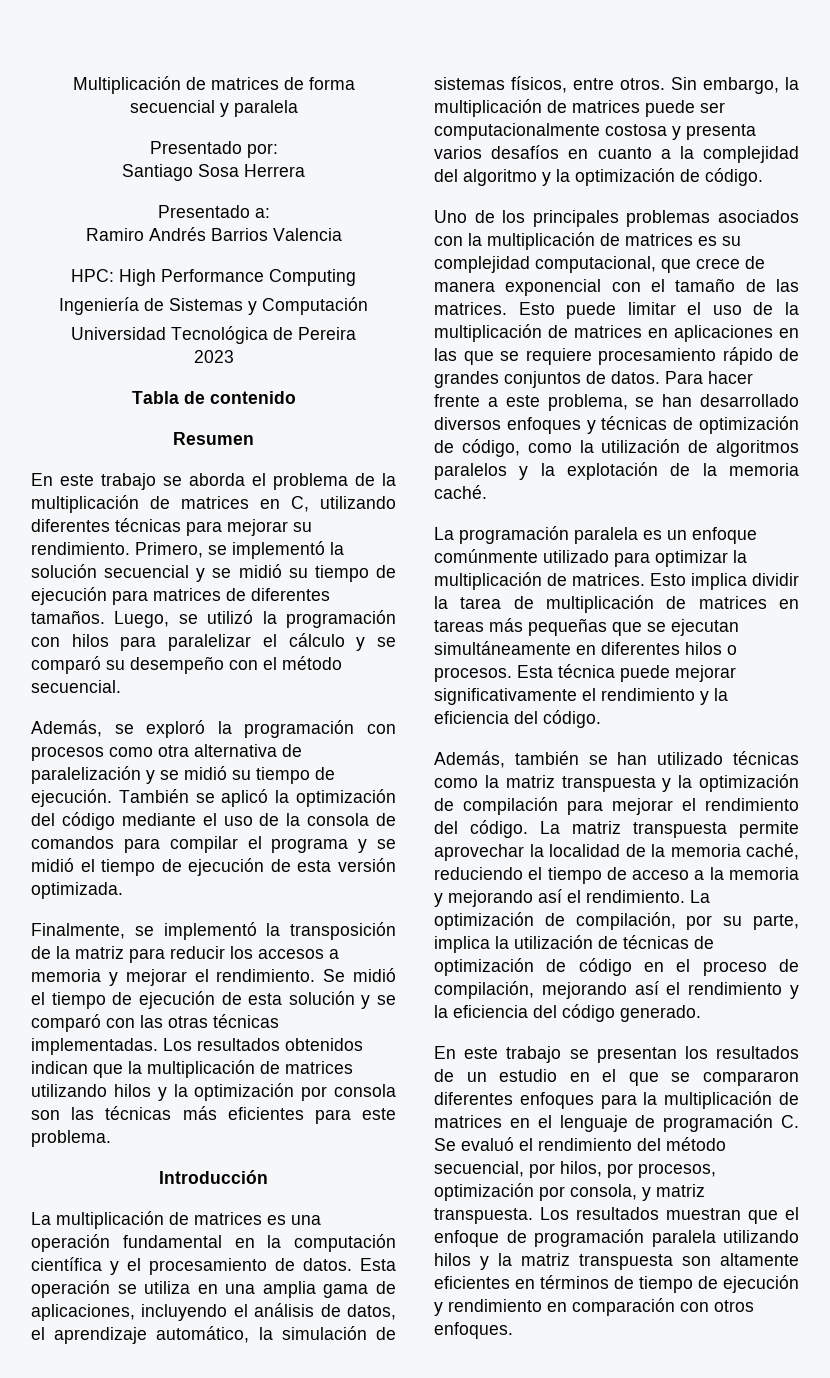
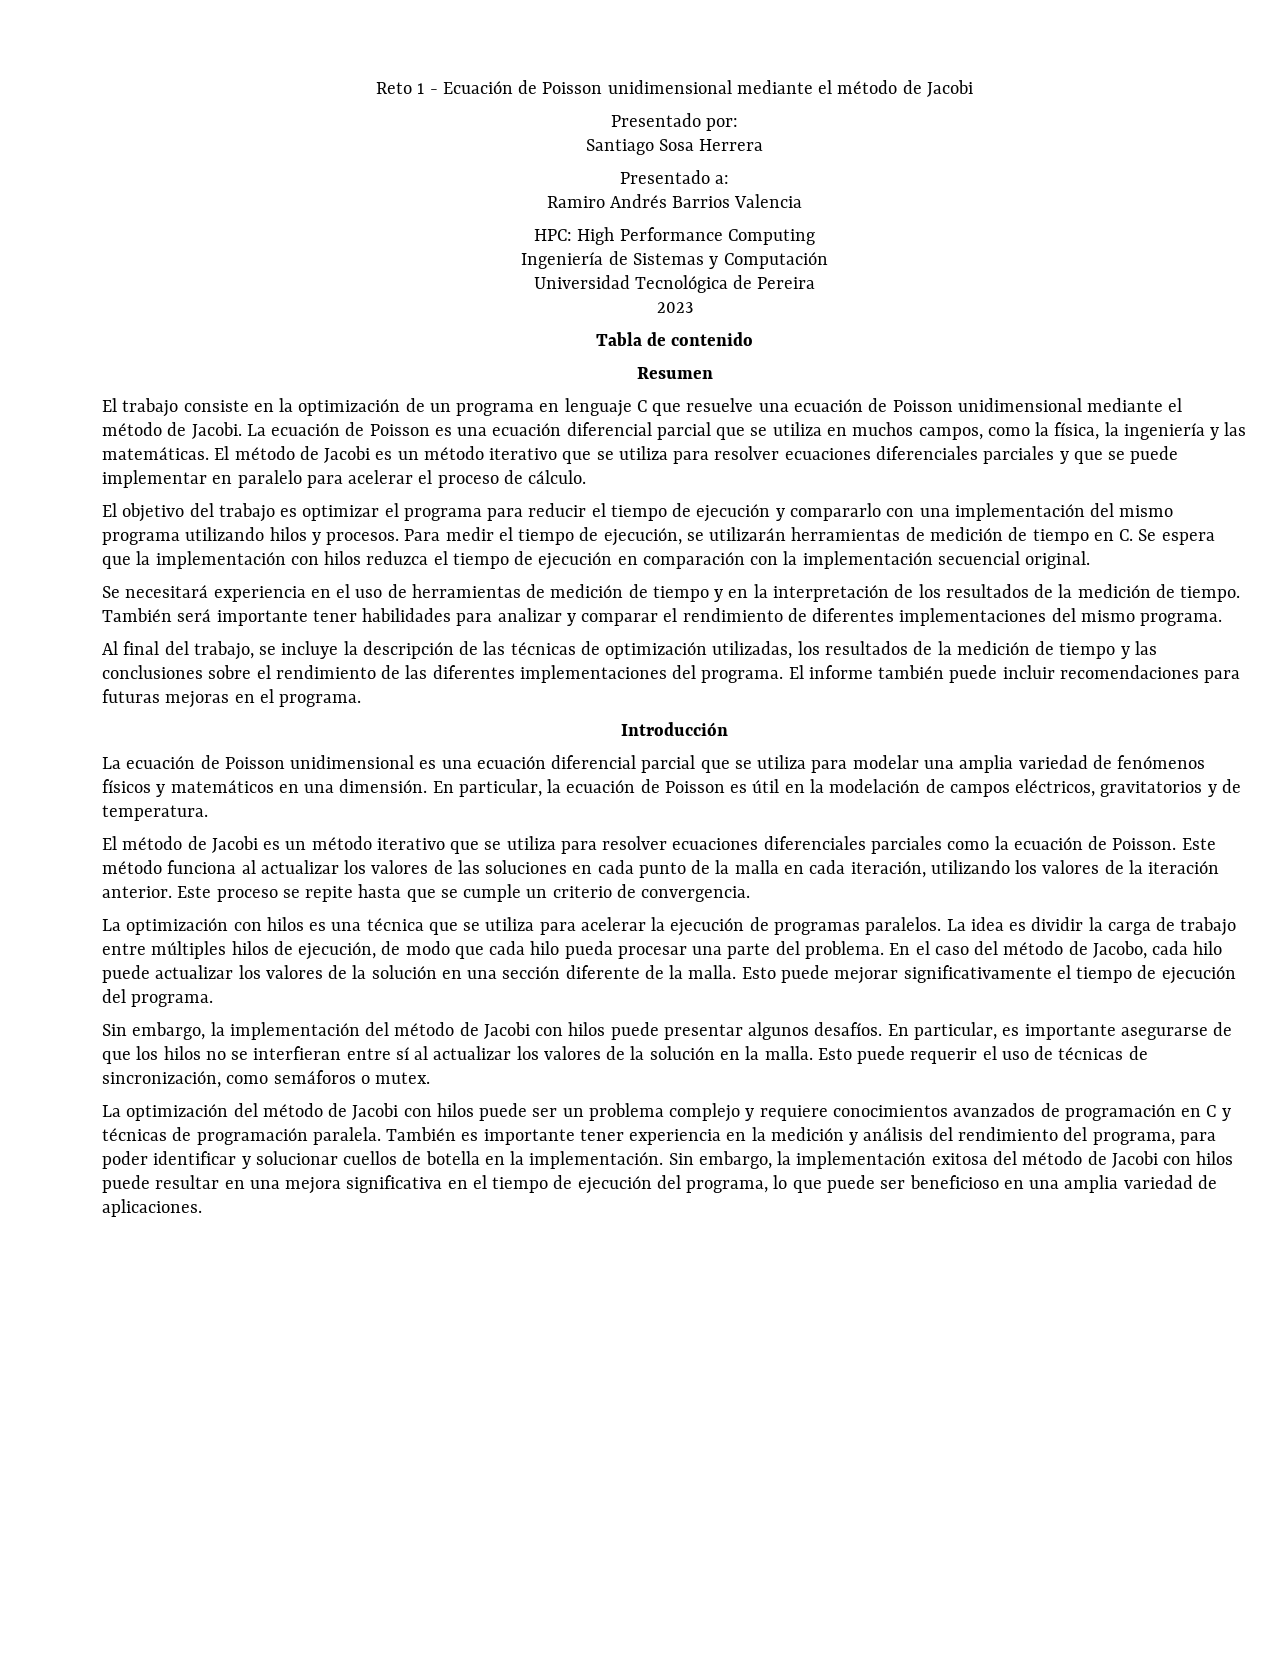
- Multiplicación de matrices de forma secuencial y paralela
+ Reto 1 - Ecuación de Poisson unidimensional mediante el método de Jacobi
- En este trabajo se aborda el problema de la multiplicación de matrices en C, utilizando diferentes técnicas para mejorar su rendimiento. Primero, se implementó la solución secuencial y se midió su tiempo de ejecución para matrices de diferentes tamaños. Luego, se utilizó la programación con hilos para paralelizar el cálculo y se comparó su desempeño con el método secuencial.
- Además, se exploró la programación con procesos como otra alternativa de paralelización y se midió su tiempo de ejecución. También se aplicó la optimización del código mediante el uso de la consola de comandos para compilar el programa y se midió el tiempo de ejecución de esta versión optimizada.
- Finalmente, se implementó la transposición de la matriz para reducir los accesos a memoria y mejorar el rendimiento. Se midió el tiempo de ejecución de esta solución y se comparó con las otras técnicas implementadas. Los resultados obtenidos indican que la multiplicación de matrices utilizando hilos y la optimización por consola son las técnicas más eficientes para este problema.
+ El trabajo consiste en la optimización de un programa en lenguaje C que resuelve una ecuación de Poisson unidimensional mediante el método de Jacobi. La ecuación de Poisson es una ecuación diferencial parcial que se utiliza en muchos campos, como la física, la ingeniería y las matemáticas. El método de Jacobi es un método iterativo que se utiliza para resolver ecuaciones diferenciales parciales y que se puede implementar en paralelo para acelerar el proceso de cálculo.
+ El objetivo del trabajo es optimizar el programa para reducir el tiempo de ejecución y compararlo con una implementación del mismo programa utilizando hilos y procesos. Para medir el tiempo de ejecución, se utilizarán herramientas de medición de tiempo en C. Se espera que la implementación con hilos reduzca el tiempo de ejecución en comparación con la implementación secuencial original.
+ Se necesitará experiencia en el uso de herramientas de medición de tiempo y en la interpretación de los resultados de la medición de tiempo. También será importante tener habilidades para analizar y comparar el rendimiento de diferentes implementaciones del mismo programa.
+ Al final del trabajo, se incluye la descripción de las técnicas de optimización utilizadas, los resultados de la medición de tiempo y las conclusiones sobre el rendimiento de las diferentes implementaciones del programa. El informe también puede incluir recomendaciones para futuras mejoras en el programa.
  Introducción
- La multiplicación de matrices es una operación fundamental en la computación científica y el procesamiento de datos. Esta operación se utiliza en una amplia gama de aplicaciones, incluyendo el análisis de datos, el aprendizaje automático, la simulación de sistemas físicos, entre otros. Sin embargo, la multiplicación de matrices puede ser computacionalmente costosa y presenta varios desafíos en cuanto a la complejidad del algoritmo y la optimización de código.
- Uno de los principales problemas asociados con la multiplicación de matrices es su complejidad computacional, que crece de manera exponencial con el tamaño de las matrices. Esto puede limitar el uso de la multiplicación de matrices en aplicaciones en las que se requiere procesamiento rápido de grandes conjuntos de datos. Para hacer frente a este problema, se han desarrollado diversos enfoques y técnicas de optimización de código, como la utilización de algoritmos paralelos y la explotación de la memoria caché.
- La programación paralela es un enfoque comúnmente utilizado para optimizar la multiplicación de matrices. Esto implica dividir la tarea de multiplicación de matrices en tareas más pequeñas que se ejecutan simultáneamente en diferentes hilos o procesos. Esta técnica puede mejorar significativamente el rendimiento y la eficiencia del código.
- Además, también se han utilizado técnicas como la matriz transpuesta y la optimización de compilación para mejorar el rendimiento del código. La matriz transpuesta permite aprovechar la localidad de la memoria caché, reduciendo el tiempo de acceso a la memoria y mejorando así el rendimiento. La optimización de compilación, por su parte, implica la utilización de técnicas de optimización de código en el proceso de compilación, mejorando así el rendimiento y la eficiencia del código generado.
- En este trabajo se presentan los resultados de un estudio en el que se compararon diferentes enfoques para la multiplicación de matrices en el lenguaje de programación C. Se evaluó el rendimiento del método secuencial, por hilos, por procesos, optimización por consola, y matriz transpuesta. Los resultados muestran que el enfoque de programación paralela utilizando hilos y la matriz transpuesta son altamente eficientes en términos de tiempo de ejecución y rendimiento en comparación con otros enfoques.
+ La ecuación de Poisson unidimensional es una ecuación diferencial parcial que se utiliza para modelar una amplia variedad de fenómenos físicos y matemáticos en una dimensión. En particular, la ecuación de Poisson es útil en la modelación de campos eléctricos, gravitatorios y de temperatura.
+ El método de Jacobi es un método iterativo que se utiliza para resolver ecuaciones diferenciales parciales como la ecuación de Poisson. Este método funciona al actualizar los valores de las soluciones en cada punto de la malla en cada iteración, utilizando los valores de la iteración anterior. Este proceso se repite hasta que se cumple un criterio de convergencia.
+ La optimización con hilos es una técnica que se utiliza para acelerar la ejecución de programas paralelos. La idea es dividir la carga de trabajo entre múltiples hilos de ejecución, de modo que cada hilo pueda procesar una parte del problema. En el caso del método de Jacobo, cada hilo puede actualizar los valores de la solución en una sección diferente de la malla. Esto puede mejorar significativamente el tiempo de ejecución del programa.
+ Sin embargo, la implementación del método de Jacobi con hilos puede presentar algunos desafíos. En particular, es importante asegurarse de que los hilos no se interfieran entre sí al actualizar los valores de la solución en la malla. Esto puede requerir el uso de técnicas de sincronización, como semáforos o mutex.
+ La optimización del método de Jacobi con hilos puede ser un problema complejo y requiere conocimientos avanzados de programación en C y técnicas de programación paralela. También es importante tener experiencia en la medición y análisis del rendimiento del programa, para poder identificar y solucionar cuellos de botella en la implementación. Sin embargo, la implementación exitosa del método de Jacobi con hilos puede resultar en una mejora significativa en el tiempo de ejecución del programa, lo que puede ser beneficioso en una amplia variedad de aplicaciones.

